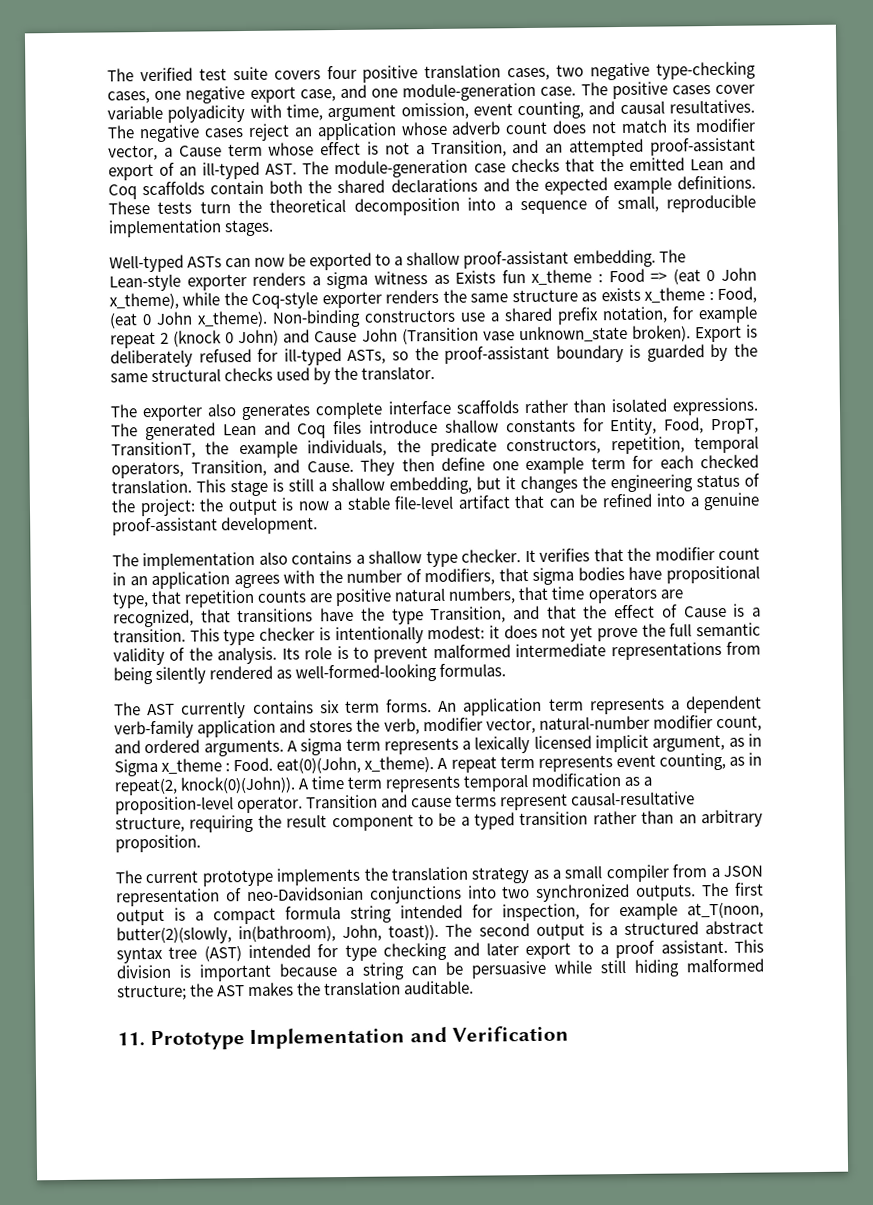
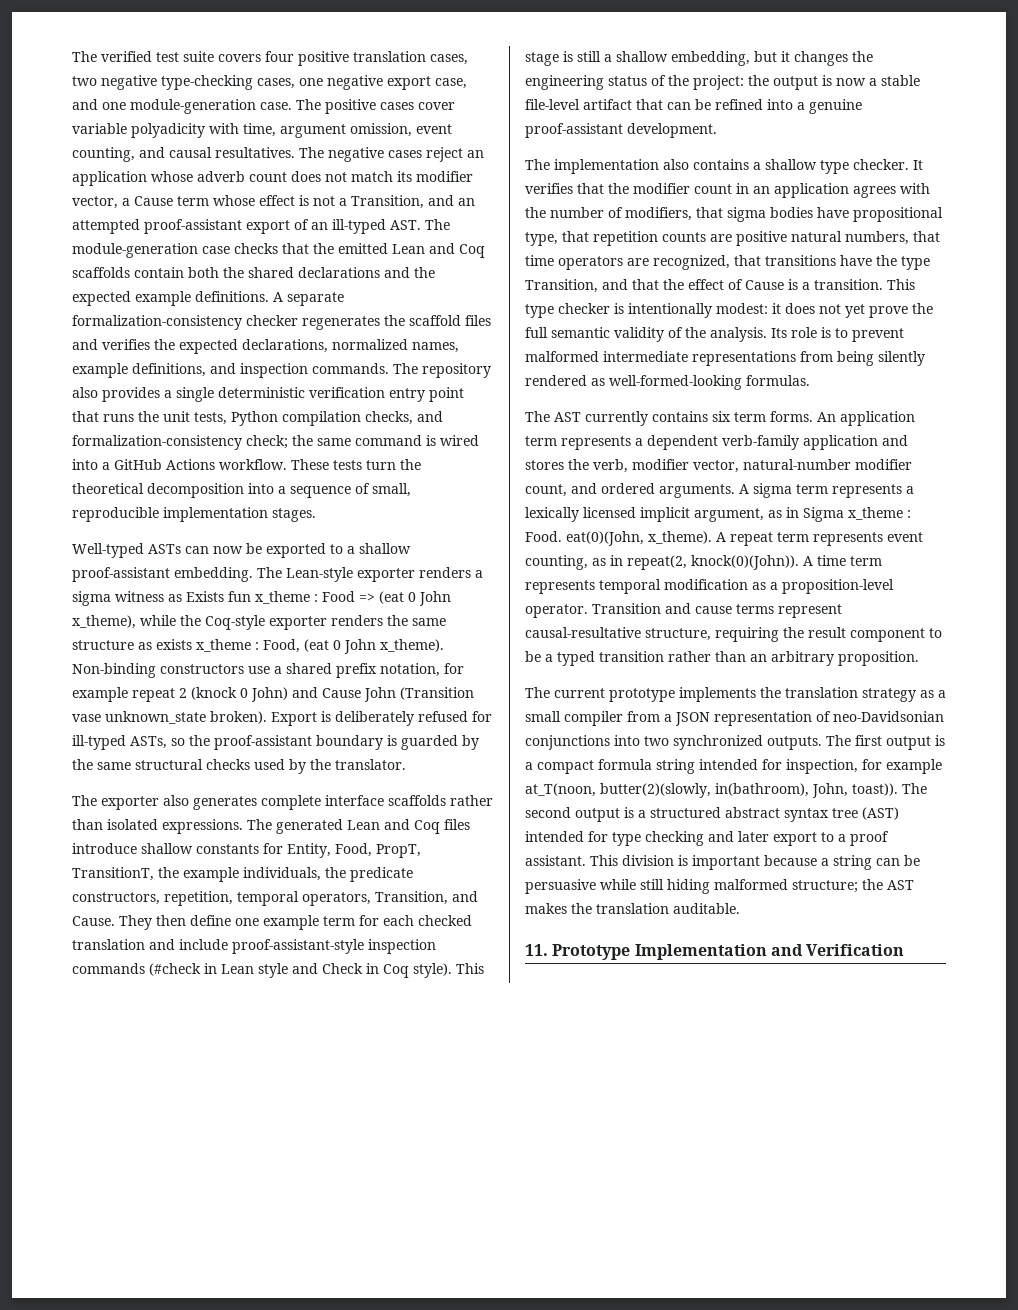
+ A separate formalization-consistency checker regenerates the scaffold files and verifies the expected declarations, normalized names, example definitions, and inspection commands. The repository also provides a single deterministic verification entry point that runs the unit tests, Python compilation checks, and formalization-consistency check; the same command is wired into a GitHub Actions workflow.
- They then define one example term for each checked translation.
+ They then define one example term for each checked translation and include proof-assistant-style inspection commands (#check in Lean style and Check in Coq style).

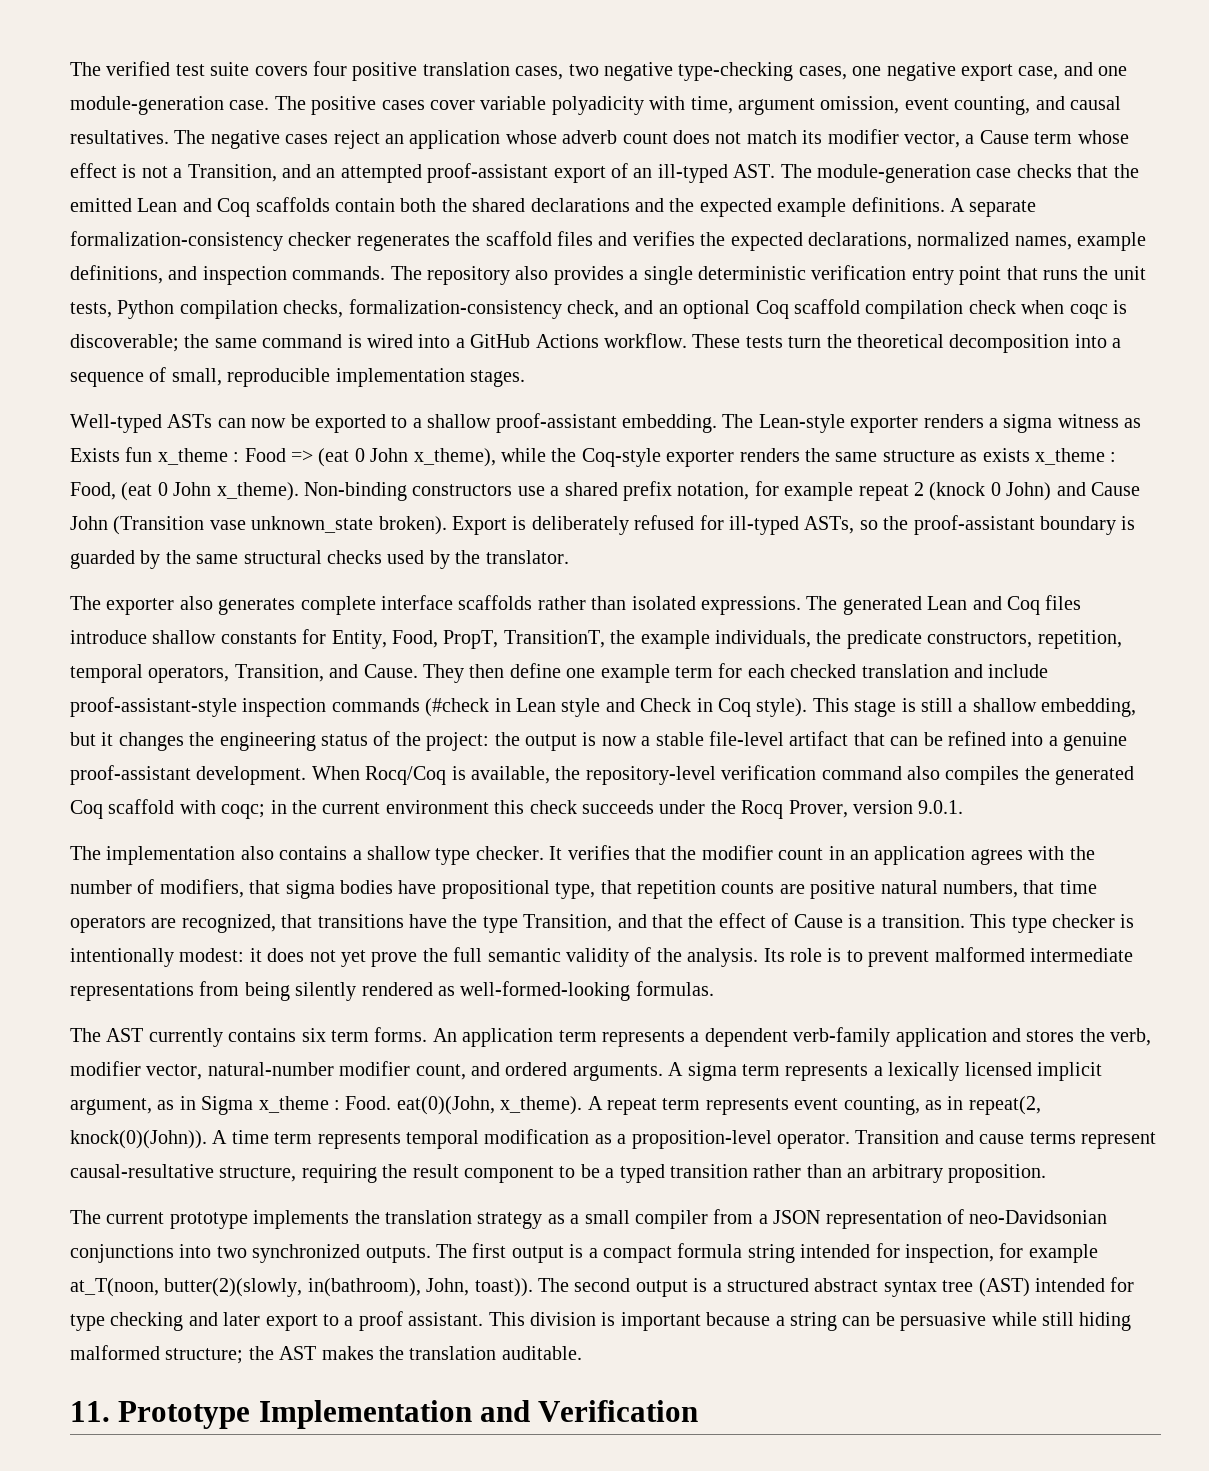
- The repository also provides a single deterministic verification entry point that runs the unit tests, Python compilation checks, and formalization-consistency check; the same command is wired into a GitHub Actions workflow.
+ The repository also provides a single deterministic verification entry point that runs the unit tests, Python compilation checks, formalization-consistency check, and an optional Coq scaffold compilation check when coqc is discoverable; the same command is wired into a GitHub Actions workflow.
+ When Rocq/Coq is available, the repository-level verification command also compiles the generated Coq scaffold with coqc; in the current environment this check succeeds under the Rocq Prover, version 9.0.1.

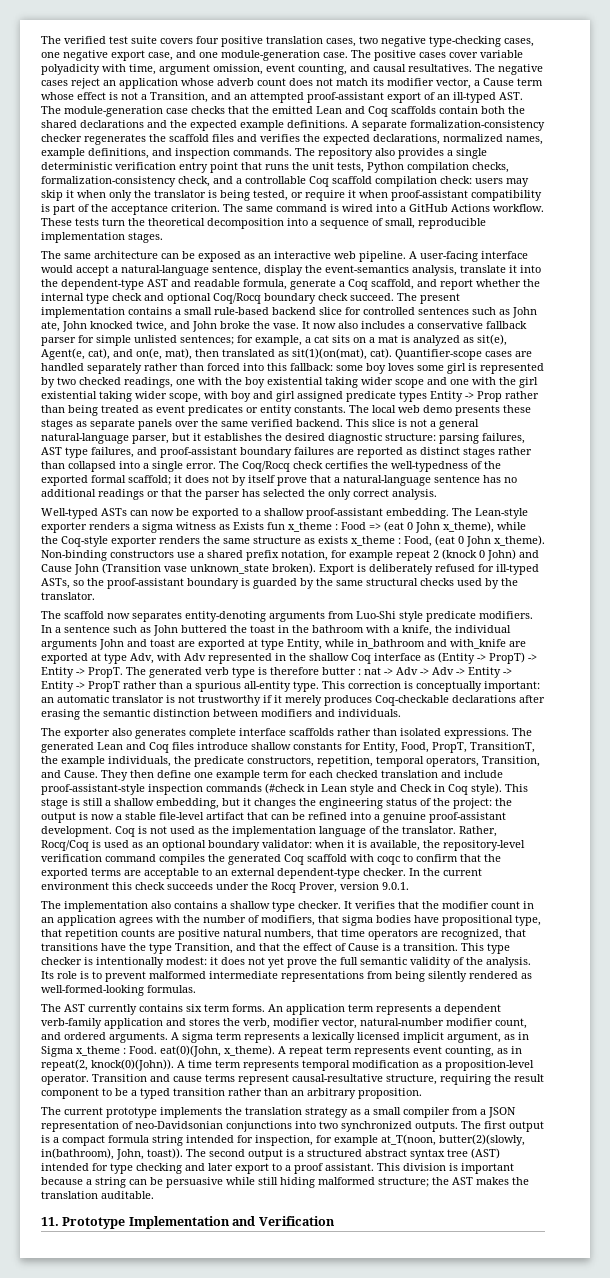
- The repository also provides a single deterministic verification entry point that runs the unit tests, Python compilation checks, formalization-consistency check, and an optional Coq scaffold compilation check when coqc is discoverable; the same command is wired into a GitHub Actions workflow.
+ The repository also provides a single deterministic verification entry point that runs the unit tests, Python compilation checks, formalization-consistency check, and a controllable Coq scaffold compilation check: users may skip it when only the translator is being tested, or require it when proof-assistant compatibility is part of the acceptance criterion. The same command is wired into a GitHub Actions workflow.
+ The same architecture can be exposed as an interactive web pipeline. A user-facing interface would accept a natural-language sentence, display the event-semantics analysis, translate it into the dependent-type AST and readable formula, generate a Coq scaffold, and report whether the internal type check and optional Coq/Rocq boundary check succeed. The present implementation contains a small rule-based backend slice for controlled sentences such as John ate, John knocked twice, and John broke the vase. It now also includes a conservative fallback parser for simple unlisted sentences; for example, a cat sits on a mat is analyzed as sit(e), Agent(e, cat), and on(e, mat), then translated as sit(1)(on(mat), cat). Quantifier-scope cases are handled separately rather than forced into this fallback: some boy loves some girl is represented by two checked readings, one with the boy existential taking wider scope and one with the girl existential taking wider scope, with boy and girl assigned predicate types Entity -> Prop rather than being treated as event predicates or entity constants. The local web demo presents these stages as separate panels over the same verified backend. This slice is not a general natural-language parser, but it establishes the desired diagnostic structure: parsing failures, AST type failures, and proof-assistant boundary failures are reported as distinct stages rather than collapsed into a single error. The Coq/Rocq check certifies the well-typedness of the exported formal scaffold; it does not by itself prove that a natural-language sentence has no additional readings or that the parser has selected the only correct analysis.
+ The scaffold now separates entity-denoting arguments from Luo-Shi style predicate modifiers. In a sentence such as John buttered the toast in the bathroom with a knife, the individual arguments John and toast are exported at type Entity, while in_bathroom and with_knife are exported at type Adv, with Adv represented in the shallow Coq interface as (Entity -> PropT) -> Entity -> PropT. The generated verb type is therefore butter : nat -> Adv -> Adv -> Entity -> Entity -> PropT rather than a spurious all-entity type. This correction is conceptually important: an automatic translator is not trustworthy if it merely produces Coq-checkable declarations after erasing the semantic distinction between modifiers and individuals.
- When Rocq/Coq is available, the repository-level verification command also compiles the generated Coq scaffold with coqc; in the current environment this check succeeds under the Rocq Prover, version 9.0.1.
+ Coq is not used as the implementation language of the translator. Rather, Rocq/Coq is used as an optional boundary validator: when it is available, the repository-level verification command compiles the generated Coq scaffold with coqc to confirm that the exported terms are acceptable to an external dependent-type checker. In the current environment this check succeeds under the Rocq Prover, version 9.0.1.

